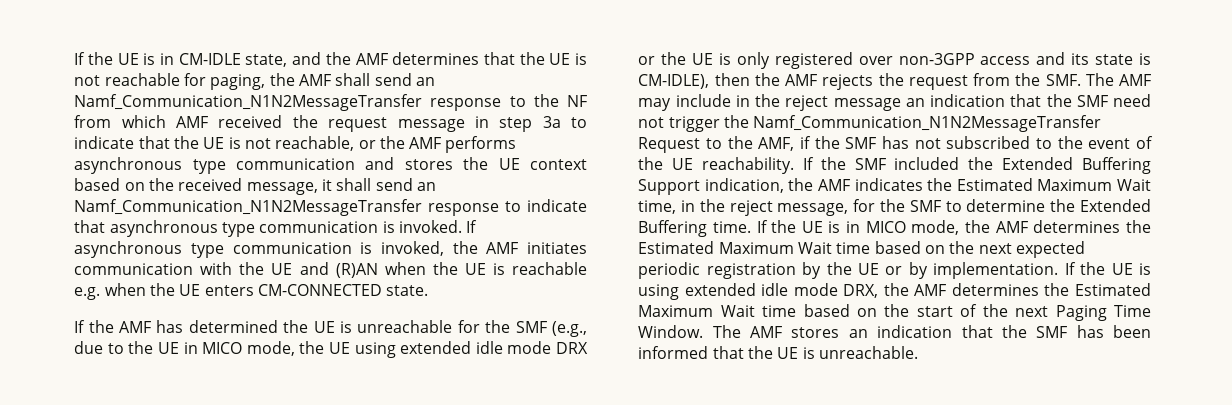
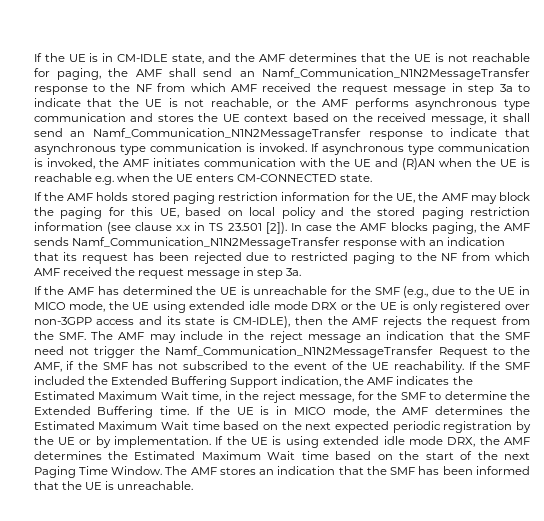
+ If the AMF holds stored paging restriction information for the UE, the AMF may block the paging for this UE, based on local policy and the stored paging restriction information (see clause x.x in TS 23.501 [2]). In case the AMF blocks paging, the AMF sends Namf_Communication_N1N2MessageTransfer response with an indication that its request has been rejected due to restricted paging to the NF from which AMF received the request message in step 3a.

